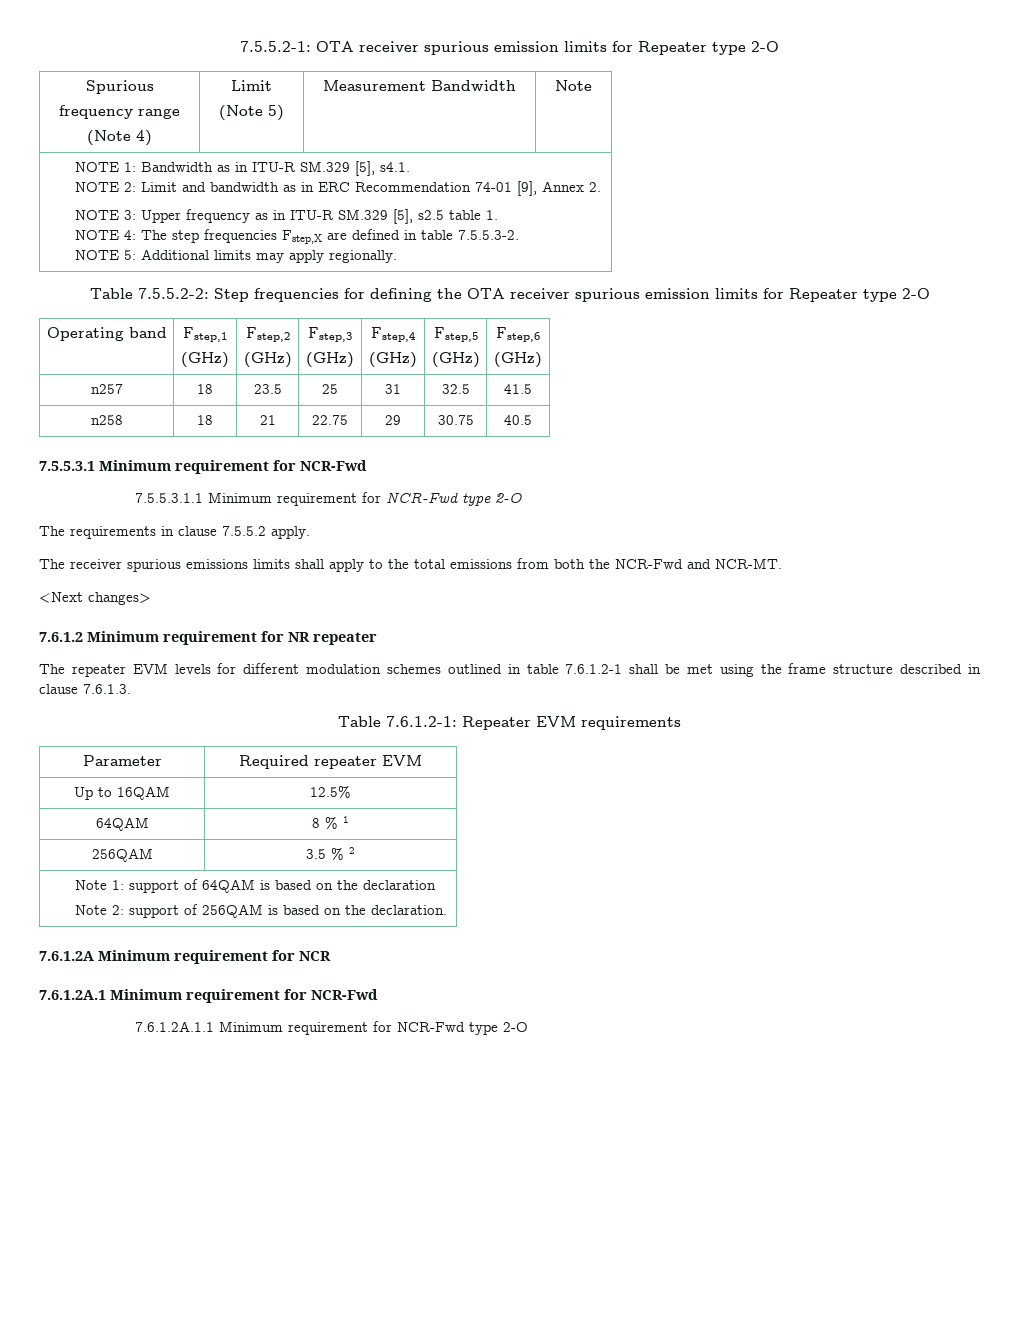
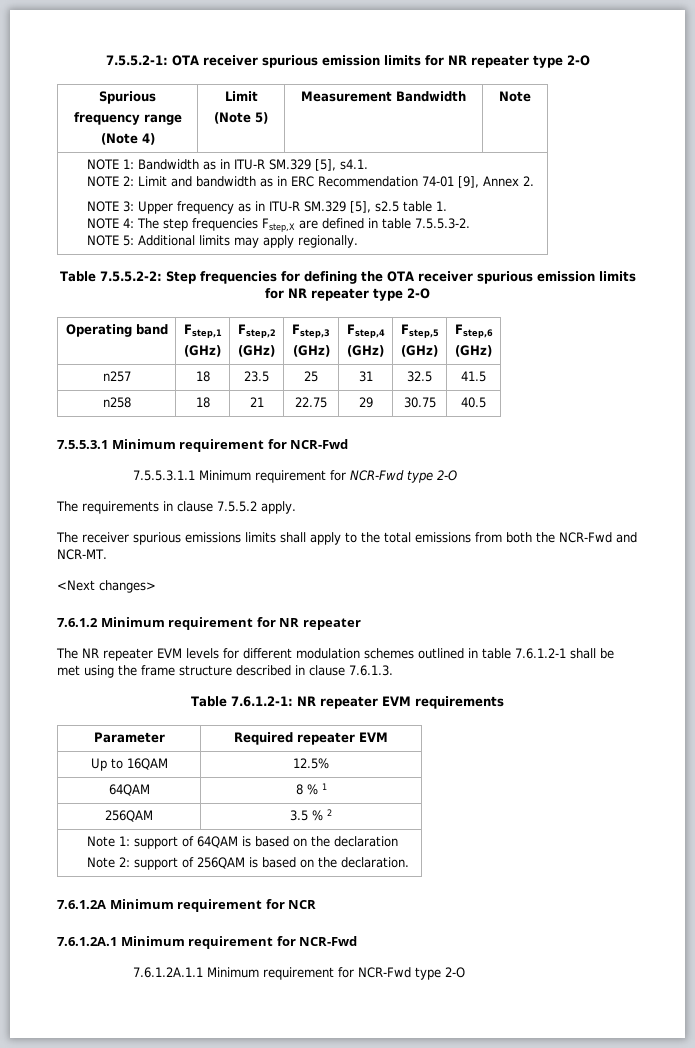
- 7.5.5.2-1: OTA receiver spurious emission limits for Repeater type 2-O
+ 7.5.5.2-1: OTA receiver spurious emission limits for NR repeater type 2-O
- Table 7.5.5.2-2: Step frequencies for defining the OTA receiver spurious emission limits for Repeater type 2-O
+ Table 7.5.5.2-2: Step frequencies for defining the OTA receiver spurious emission limits for NR repeater type 2-O
- The repeater EVM levels for different modulation schemes outlined in table 7.6.1.2-1 shall be met using the frame structure described in clause 7.6.1.3.
+ The NR repeater EVM levels for different modulation schemes outlined in table 7.6.1.2-1 shall be met using the frame structure described in clause 7.6.1.3.
- Table 7.6.1.2-1: Repeater EVM requirements
+ Table 7.6.1.2-1: NR repeater EVM requirements

